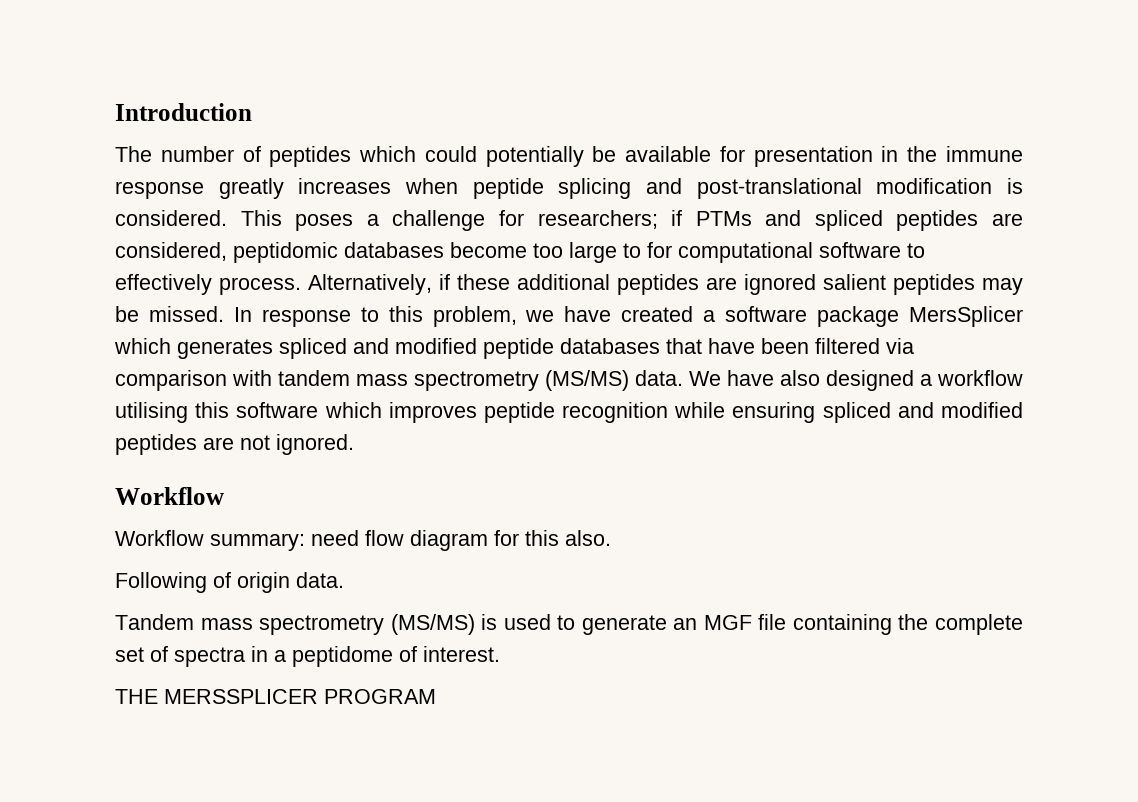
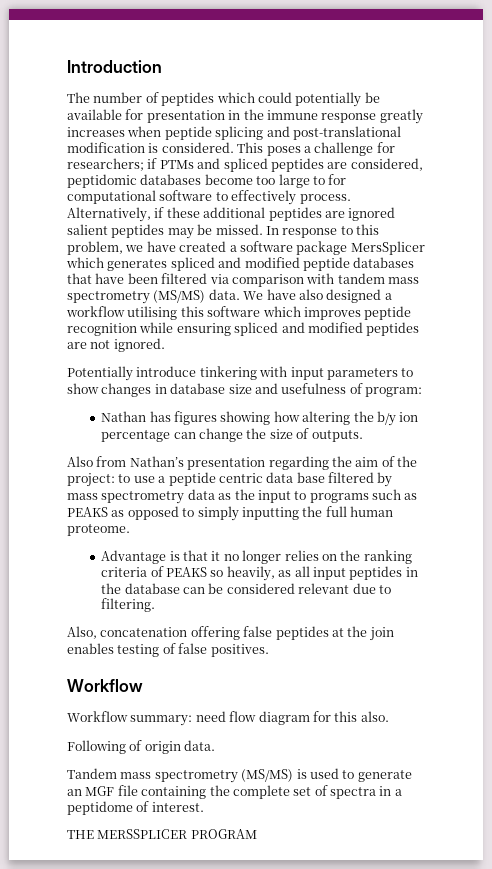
+ Potentially introduce tinkering with input parameters to show changes in database size and usefulness of program:
+ Nathan has figures showing how altering the b/y ion percentage can change the size of outputs.
+ Also from Nathan’s presentation regarding the aim of the project: to use a peptide centric data base filtered by mass spectrometry data as the input to programs such as PEAKS as opposed to simply inputting the full human proteome.
+ Advantage is that it no longer relies on the ranking criteria of PEAKS so heavily, as all input peptides in the database can be considered relevant due to filtering.
+ Also, concatenation offering false peptides at the join enables testing of false positives.

